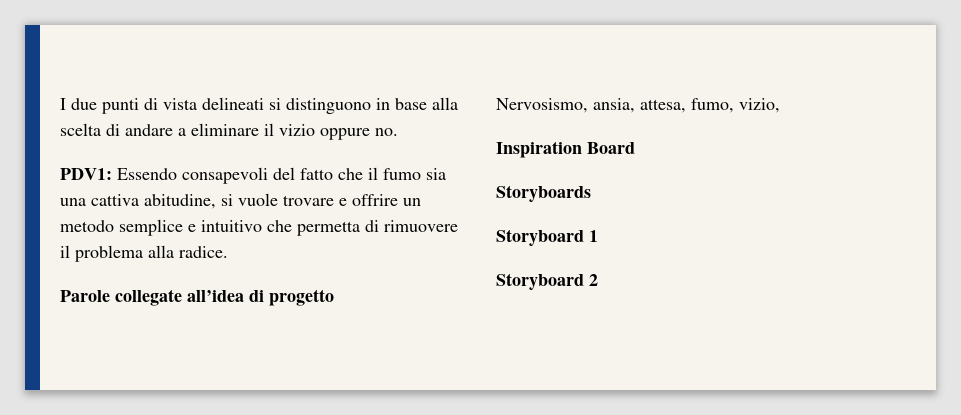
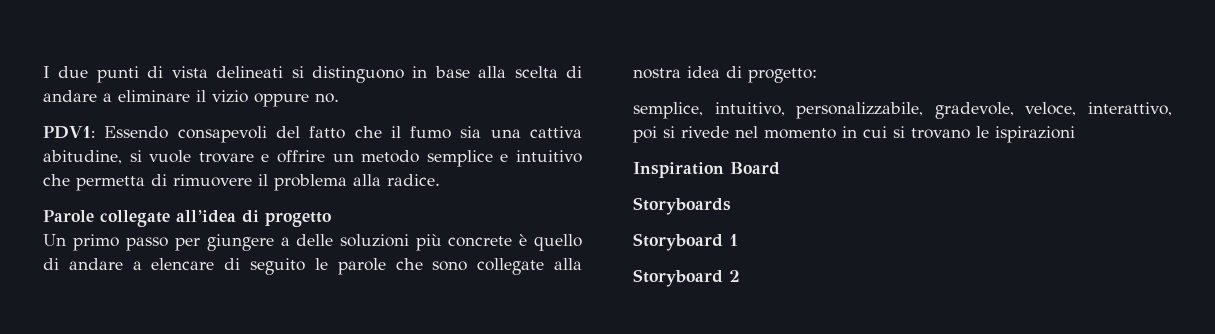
- Nervosismo, ansia, attesa, fumo, vizio,
+ Un primo passo per giungere a delle soluzioni più concrete è quello di andare a elencare di seguito le parole che sono collegate alla nostra idea di progetto:
+ semplice, intuitivo, personalizzabile, gradevole, veloce, interattivo, poi si rivede nel momento in cui si trovano le ispirazioni

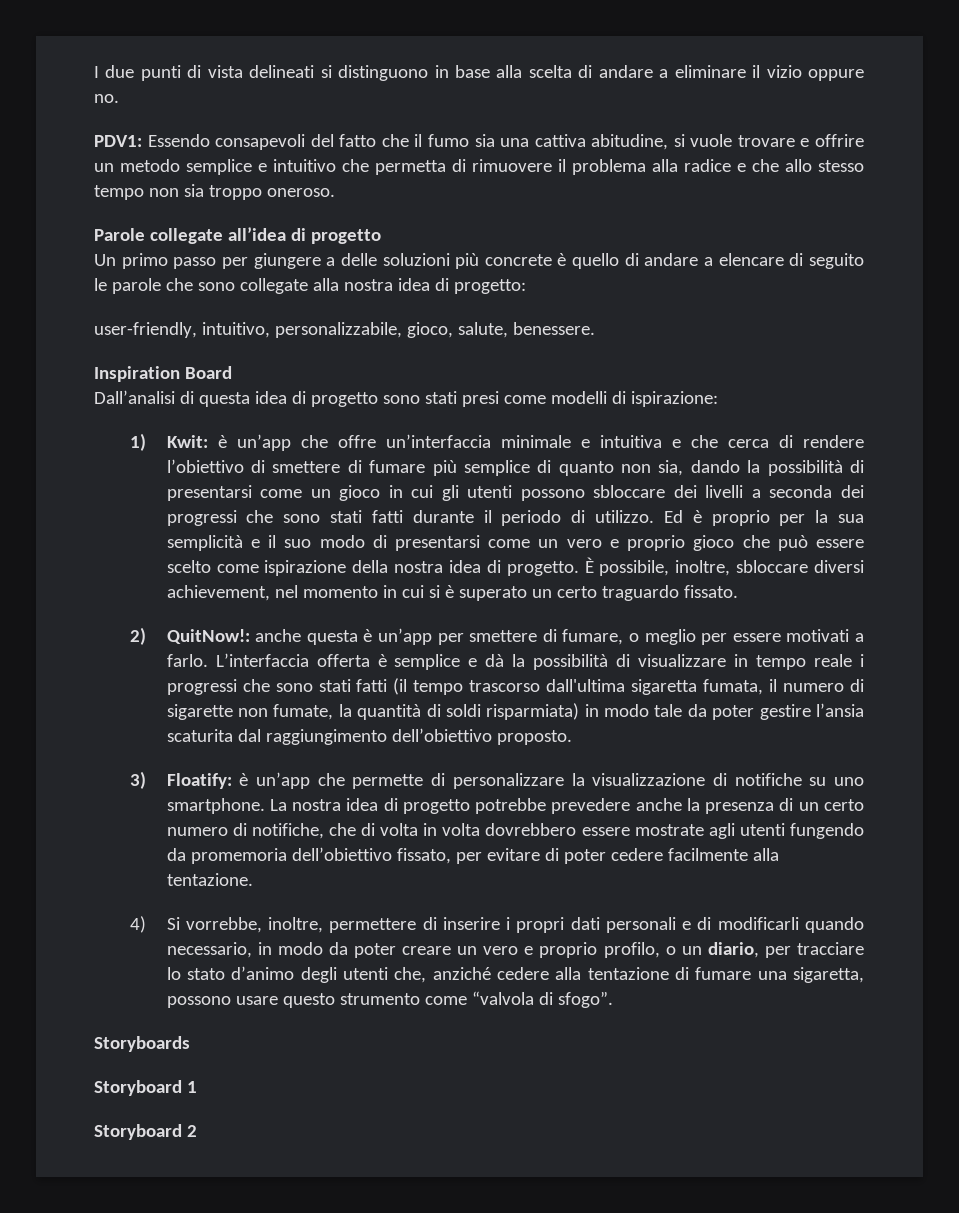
- PDV1: Essendo consapevoli del fatto che il fumo sia una cattiva abitudine, si vuole trovare e offrire un metodo semplice e intuitivo che permetta di rimuovere il problema alla radice.
+ PDV1: Essendo consapevoli del fatto che il fumo sia una cattiva abitudine, si vuole trovare e offrire un metodo semplice e intuitivo che permetta di rimuovere il problema alla radice e che allo stesso tempo non sia troppo oneroso.
- semplice, intuitivo, personalizzabile, gradevole, veloce, interattivo, poi si rivede nel momento in cui si trovano le ispirazioni
+ user-friendly, intuitivo, personalizzabile, gioco, salute, benessere.
  Inspiration Board
+ Dall’analisi di questa idea di progetto sono stati presi come modelli di ispirazione:
+ 1) Kwit: è un’app che offre un’interfaccia minimale e intuitiva e che cerca di rendere l’obiettivo di smettere di fumare più semplice di quanto non sia, dando la possibilità di presentarsi come un gioco in cui gli utenti possono sbloccare dei livelli a seconda dei progressi che sono stati fatti durante il periodo di utilizzo. Ed è proprio per la sua semplicità e il suo modo di presentarsi come un vero e proprio gioco che può essere scelto come ispirazione della nostra idea di progetto. È possibile, inoltre, sbloccare diversi achievement, nel momento in cui si è superato un certo traguardo fissato.
+ 2) QuitNow!: anche questa è un’app per smettere di fumare, o meglio per essere motivati a farlo. L’interfaccia offerta è semplice e dà la possibilità di visualizzare in tempo reale i progressi che sono stati fatti (il tempo trascorso dall'ultima sigaretta fumata, il numero di sigarette non fumate, la quantità di soldi risparmiata) in modo tale da poter gestire l’ansia scaturita dal raggiungimento dell’obiettivo proposto.
+ 3) Floatify: è un’app che permette di personalizzare la visualizzazione di notifiche su uno smartphone. La nostra idea di progetto potrebbe prevedere anche la presenza di un certo numero di notifiche, che di volta in volta dovrebbero essere mostrate agli utenti fungendo da promemoria dell’obiettivo fissato, per evitare di poter cedere facilmente alla tentazione.
+ 4) Si vorrebbe, inoltre, permettere di inserire i propri dati personali e di modificarli quando necessario, in modo da poter creare un vero e proprio profilo, o un diario, per tracciare lo stato d’animo degli utenti che, anziché cedere alla tentazione di fumare una sigaretta, possono usare questo strumento come “valvola di sfogo”.

